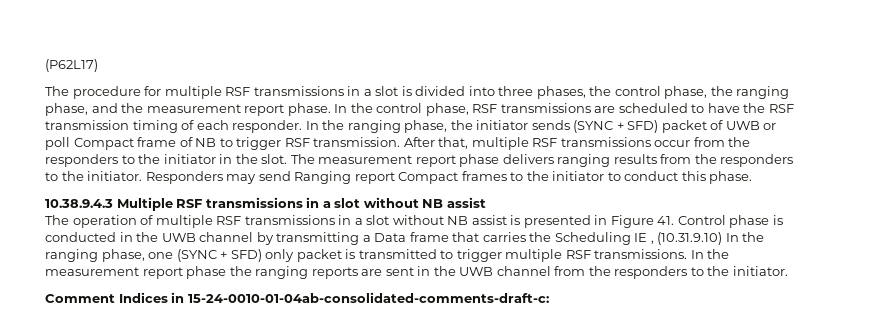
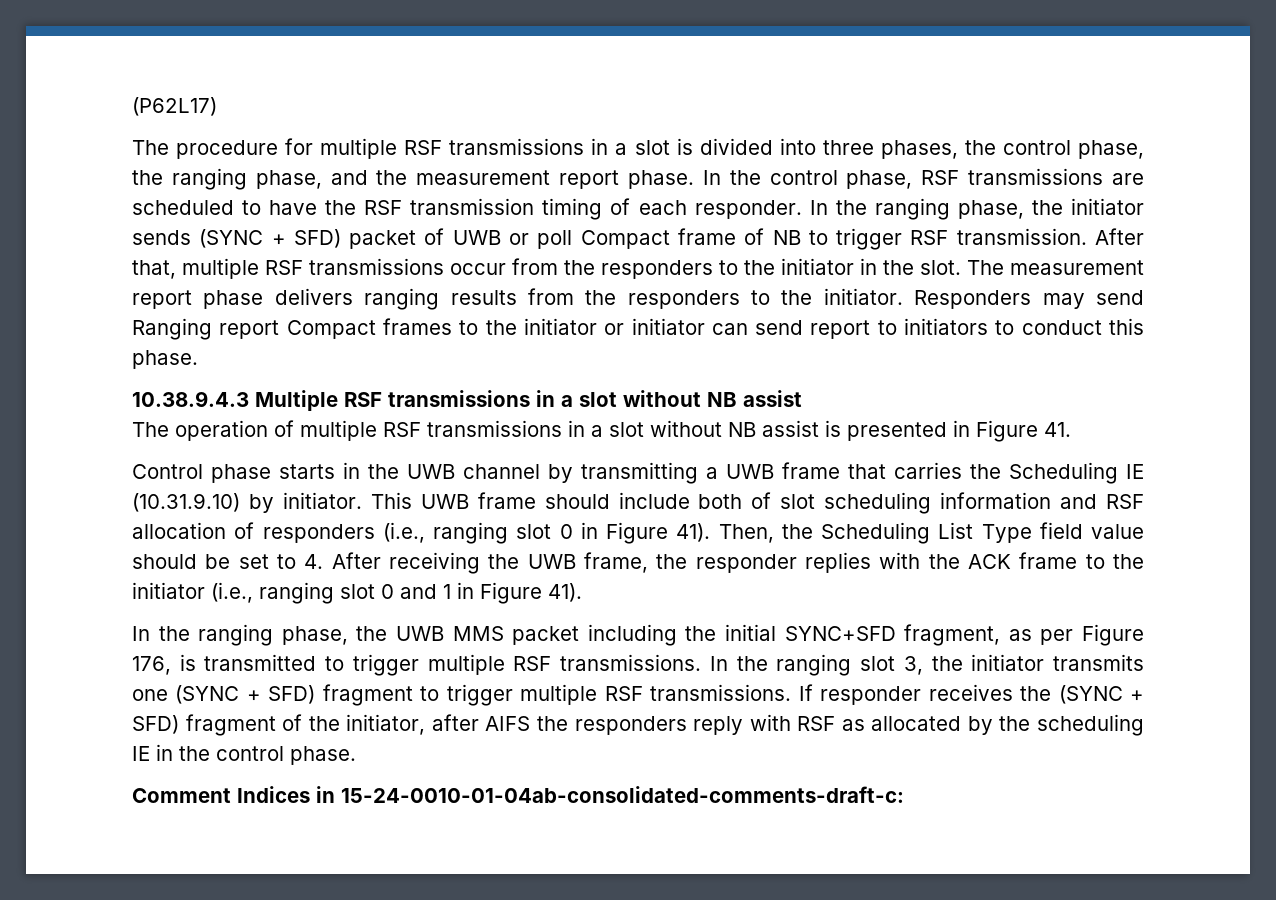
- Responders may send Ranging report Compact frames to the initiator to conduct this phase.
+ Responders may send Ranging report Compact frames to the initiator or initiator can send report to initiators to conduct this phase.
- The operation of multiple RSF transmissions in a slot without NB assist is presented in Figure 41. Control phase is conducted in the UWB channel by transmitting a Data frame that carries the Scheduling IE , (10.31.9.10) In the ranging phase, one (SYNC + SFD) only packet is transmitted to trigger multiple RSF transmissions.
+ The operation of multiple RSF transmissions in a slot without NB assist is presented in Figure 41.
+ Control phase starts in the UWB channel by transmitting a UWB frame that carries the Scheduling IE (10.31.9.10) by initiator. This UWB frame should include both of slot scheduling information and RSF allocation of responders (i.e., ranging slot 0 in Figure 41). Then, the Scheduling List Type field value should be set to 4. After receiving the UWB frame, the responder replies with the ACK frame to the initiator (i.e., ranging slot 0 and 1 in Figure 41).
+ In the ranging phase, the UWB MMS packet including the initial SYNC+SFD fragment, as per Figure 176, is transmitted to trigger multiple RSF transmissions.
- In the measurement report phase the ranging reports are sent in the UWB channel from the responders to the initiator.
+ In the ranging slot 3, the initiator transmits one (SYNC + SFD) fragment to trigger multiple RSF transmissions. If responder receives the (SYNC + SFD) fragment of the initiator, after AIFS the responders reply with RSF as allocated by the scheduling IE in the control phase.

